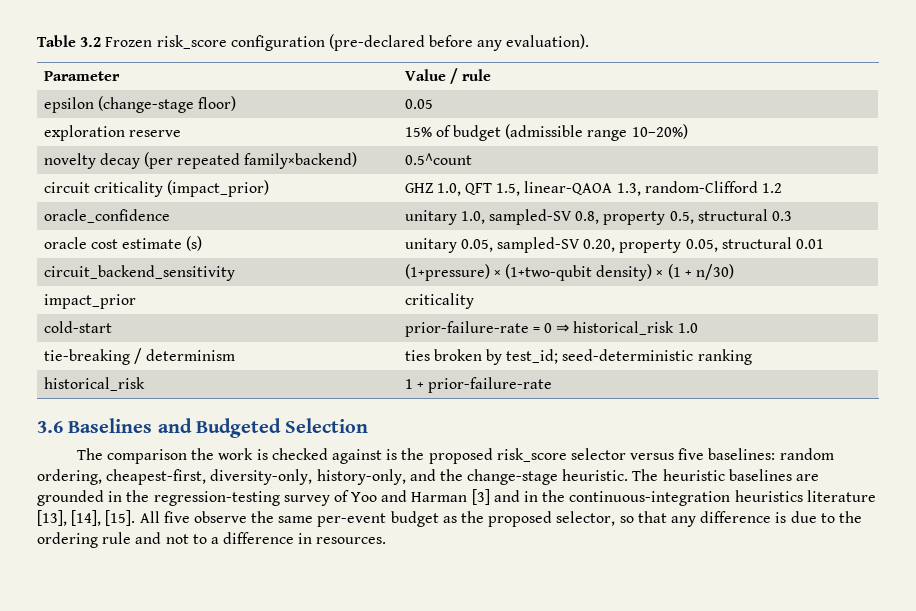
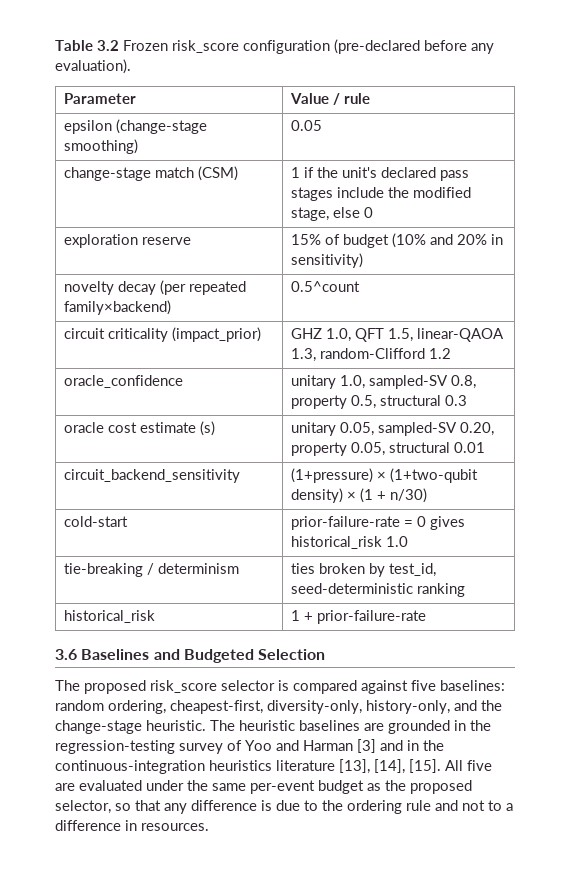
- epsilon (change-stage floor) | 0.05
+ epsilon (change-stage smoothing) | 0.05
+ change-stage match (CSM) | 1 if the unit's declared pass stages include the modified stage, else 0
- exploration reserve | 15% of budget (admissible range 10–20%)
+ exploration reserve | 15% of budget (10% and 20% in sensitivity)
- impact_prior | criticality
- cold-start | prior-failure-rate = 0 ⇒ historical_risk 1.0
+ cold-start | prior-failure-rate = 0 gives historical_risk 1.0
- tie-breaking / determinism | ties broken by test_id; seed-deterministic ranking
+ tie-breaking / determinism | ties broken by test_id, seed-deterministic ranking
- The comparison the work is checked against is the proposed risk_score selector versus five baselines: random ordering, cheapest-first, diversity-only, history-only, and the change-stage heuristic.
+ The proposed risk_score selector is compared against five baselines: random ordering, cheapest-first, diversity-only, history-only, and the change-stage heuristic.
- All five observe the same per-event budget as the proposed selector, so that any difference is due to the ordering rule and not to a difference in resources.
+ All five are evaluated under the same per-event budget as the proposed selector, so that any difference is due to the ordering rule and not to a difference in resources.

